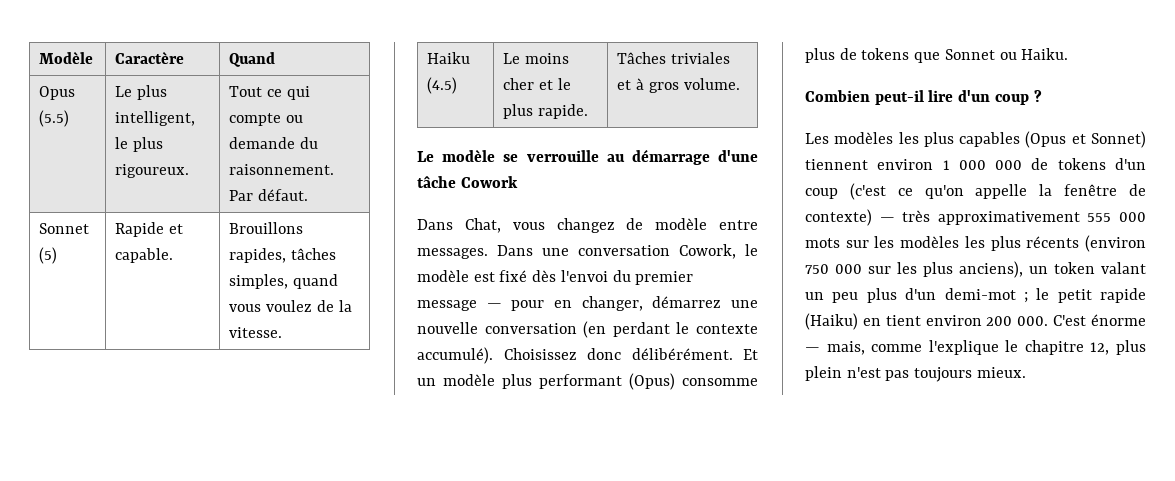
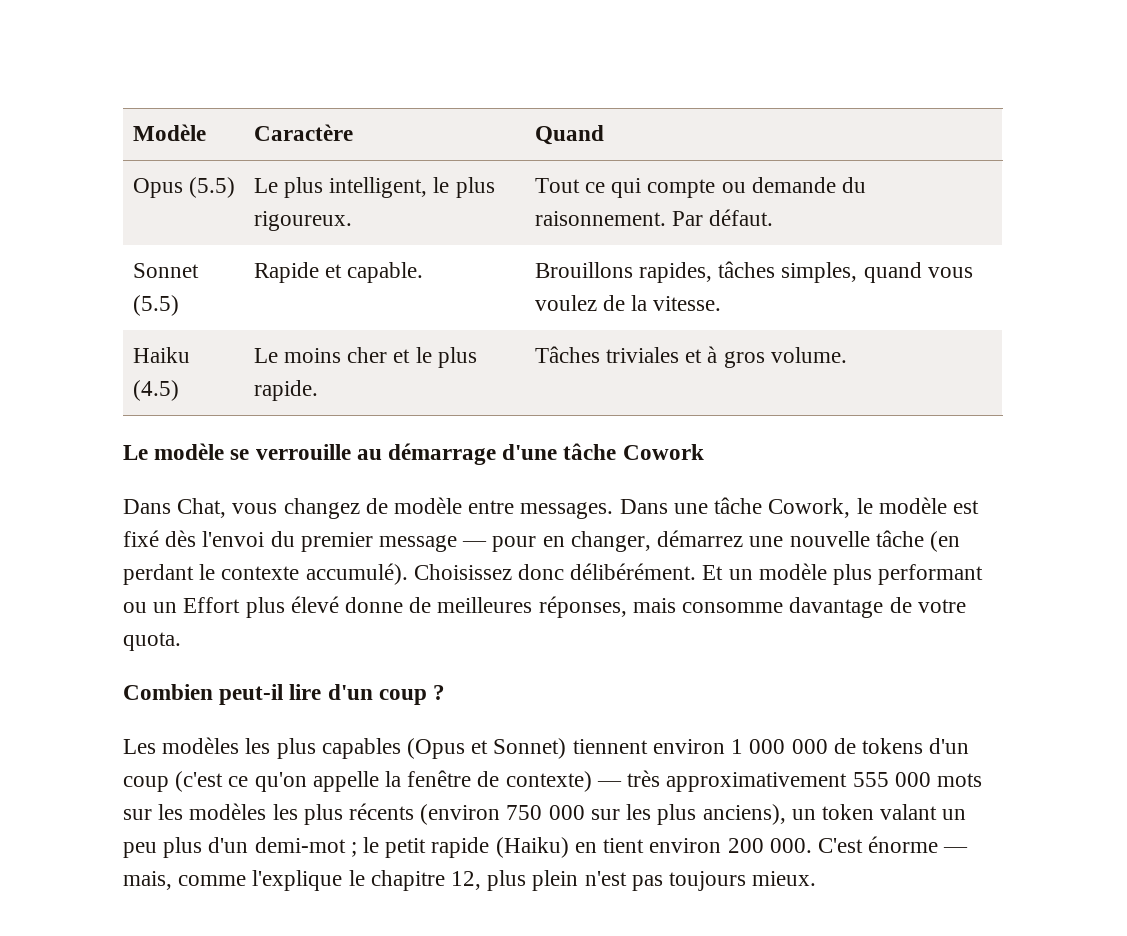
- Sonnet (5) | Rapide et capable. | Brouillons rapides, tâches simples, quand vous voulez de la vitesse.
+ Sonnet (5.5) | Rapide et capable. | Brouillons rapides, tâches simples, quand vous voulez de la vitesse.
- Dans une conversation Cowork, le modèle est fixé dès l'envoi du premier message — pour en changer, démarrez une nouvelle conversation (en perdant le contexte accumulé).
+ Dans une tâche Cowork, le modèle est fixé dès l'envoi du premier message — pour en changer, démarrez une nouvelle tâche (en perdant le contexte accumulé).
- Et un modèle plus performant (Opus) consomme plus de tokens que Sonnet ou Haiku.
+ Et un modèle plus performant ou un Effort plus élevé donne de meilleures réponses, mais consomme davantage de votre quota.

